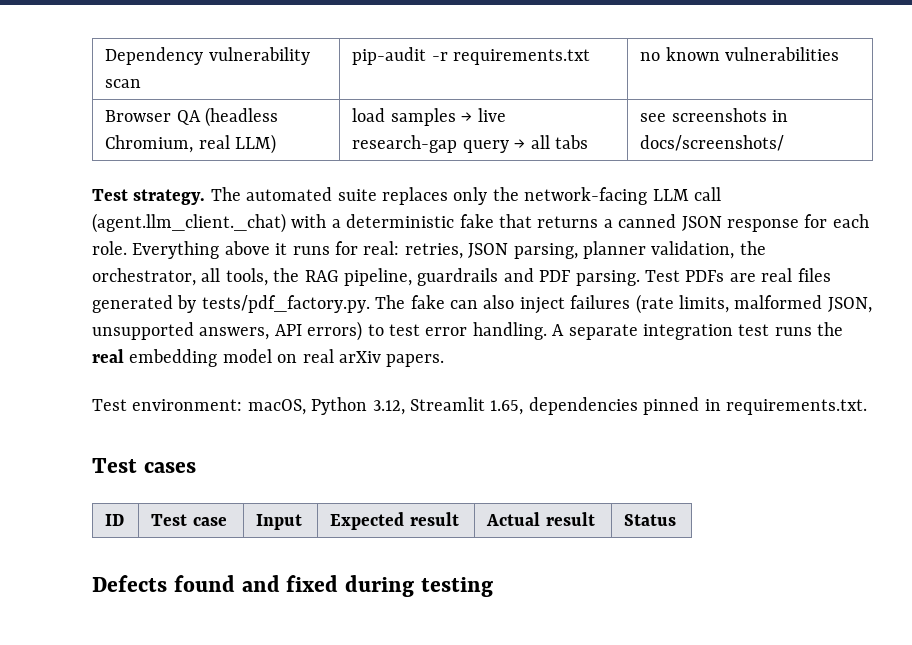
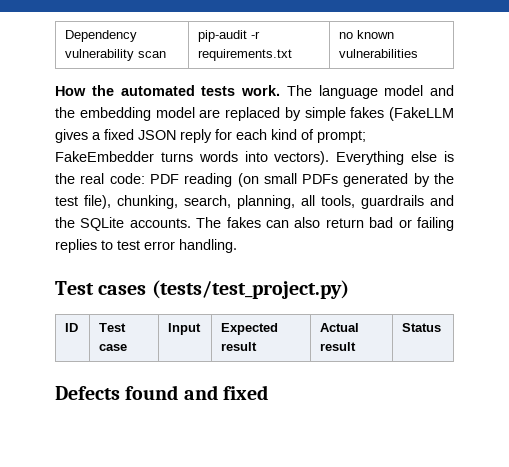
- Browser QA (headless Chromium, real LLM) | load samples → live research-gap query → all tabs | see screenshots in docs/screenshots/
- Test strategy. The automated suite replaces only the network-facing LLM call (agent.llm_client._chat) with a deterministic fake that returns a canned JSON response for each role. Everything above it runs for real: retries, JSON parsing, planner validation, the orchestrator, all tools, the RAG pipeline, guardrails and PDF parsing. Test PDFs are real files generated by tests/pdf_factory.py. The fake can also inject failures (rate limits, malformed JSON, unsupported answers, API errors) to test error handling. A separate integration test runs the real embedding model on real arXiv papers.
- Test environment: macOS, Python 3.12, Streamlit 1.65, dependencies pinned in requirements.txt.
+ How the automated tests work. The language model and the embedding model are replaced by simple fakes (FakeLLM gives a fixed JSON reply for each kind of prompt; FakeEmbedder turns words into vectors). Everything else is the real code: PDF reading (on small PDFs generated by the test file), chunking, search, planning, all tools, guardrails and the SQLite accounts. The fakes can also return bad or failing replies to test error handling.
- Test cases
+ Test cases (tests/test_project.py)
- Defects found and fixed during testing
+ Defects found and fixed

